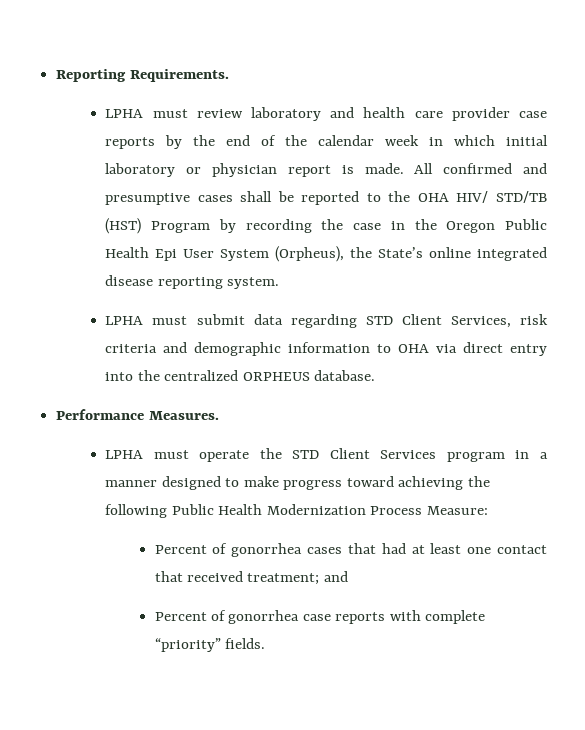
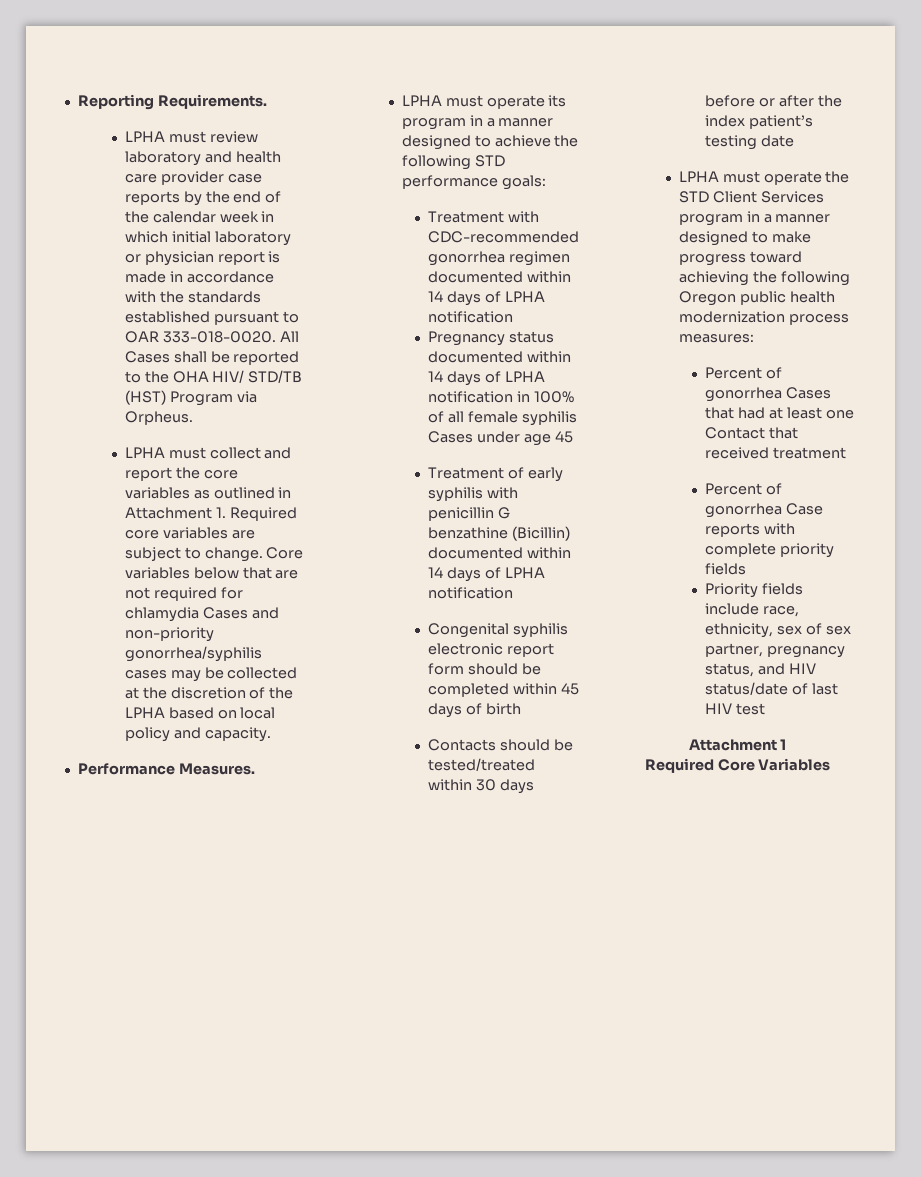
- LPHA must review laboratory and health care provider case reports by the end of the calendar week in which initial laboratory or physician report is made. All confirmed and presumptive cases shall be reported to the OHA HIV/ STD/TB (HST) Program by recording the case in the Oregon Public Health Epi User System (Orpheus), the State’s online integrated disease reporting system.
- LPHA must submit data regarding STD Client Services, risk criteria and demographic information to OHA via direct entry into the centralized ORPHEUS database.
+ LPHA must review laboratory and health care provider case reports by the end of the calendar week in which initial laboratory or physician report is made in accordance with the standards established pursuant to OAR 333-018-0020. All Cases shall be reported to the OHA HIV/ STD/TB (HST) Program via Orpheus.
+ LPHA must collect and report the core variables as outlined in Attachment 1. Required core variables are subject to change. Core variables below that are not required for chlamydia Cases and non-priority gonorrhea/syphilis cases may be collected at the discretion of the LPHA based on local policy and capacity.
  Performance Measures.
+ LPHA must operate its program in a manner designed to achieve the following STD performance goals:
+ Treatment with CDC-recommended gonorrhea regimen documented within 14 days of LPHA notification
+ Pregnancy status documented within 14 days of LPHA notification in 100% of all female syphilis Cases under age 45
+ Treatment of early syphilis with penicillin G benzathine (Bicillin) documented within 14 days of LPHA notification
+ Congenital syphilis electronic report form should be completed within 45 days of birth
+ Contacts should be tested/treated within 30 days before or after the index patient’s testing date
- LPHA must operate the STD Client Services program in a manner designed to make progress toward achieving the following Public Health Modernization Process Measure:
- Percent of gonorrhea cases that had at least one contact that received treatment; and
- Percent of gonorrhea case reports with complete “priority” fields.
+ LPHA must operate the STD Client Services program in a manner designed to make progress toward achieving the following Oregon public health modernization process measures:
+ Percent of gonorrhea Cases that had at least one Contact that received treatment
+ Percent of gonorrhea Case reports with complete priority fields
+ Priority fields include race, ethnicity, sex of sex partner, pregnancy status, and HIV status/date of last HIV test
+ Attachment 1
+ Required Core Variables

